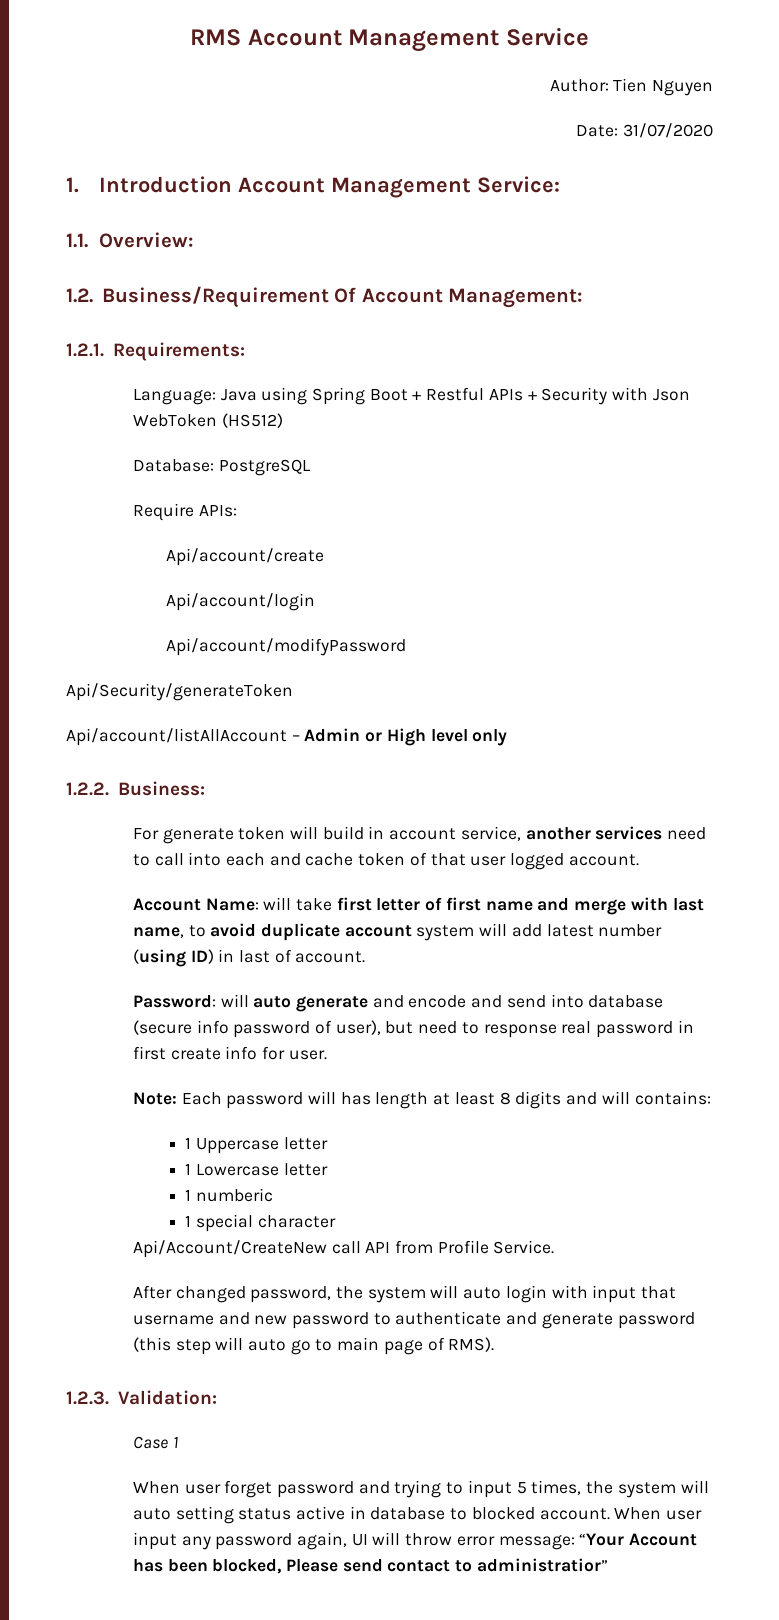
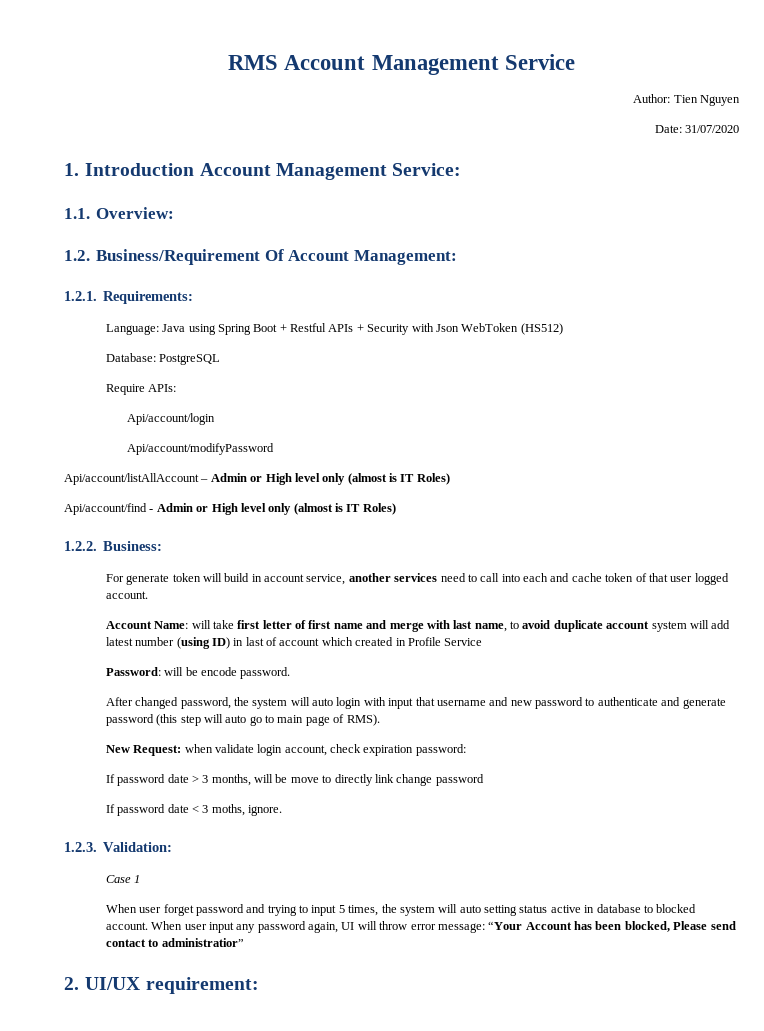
- Api/account/create
- Api/Security/generateToken
- Api/account/listAllAccount – Admin or High level only
+ Api/account/listAllAccount – Admin or High level only (almost is IT Roles)
+ Api/account/find - Admin or High level only (almost is IT Roles)
- Account Name: will take first letter of first name and merge with last name, to avoid duplicate account system will add latest number (using ID) in last of account.
- Password: will auto generate and encode and send into database (secure info password of user), but need to response real password in first create info for user.
- Note: Each password will has length at least 8 digits and will contains:
- 1 Uppercase letter
- 1 Lowercase letter
- 1 numberic
- 1 special character
- Api/Account/CreateNew call API from Profile Service.
+ Account Name: will take first letter of first name and merge with last name, to avoid duplicate account system will add latest number (using ID) in last of account which created in Profile Service
+ Password: will be encode password.
+ New Request: when validate login account, check expiration password:
+ If password date > 3 months, will be move to directly link change password
+ If password date < 3 moths, ignore.
+ 2. UI/UX requirement:

